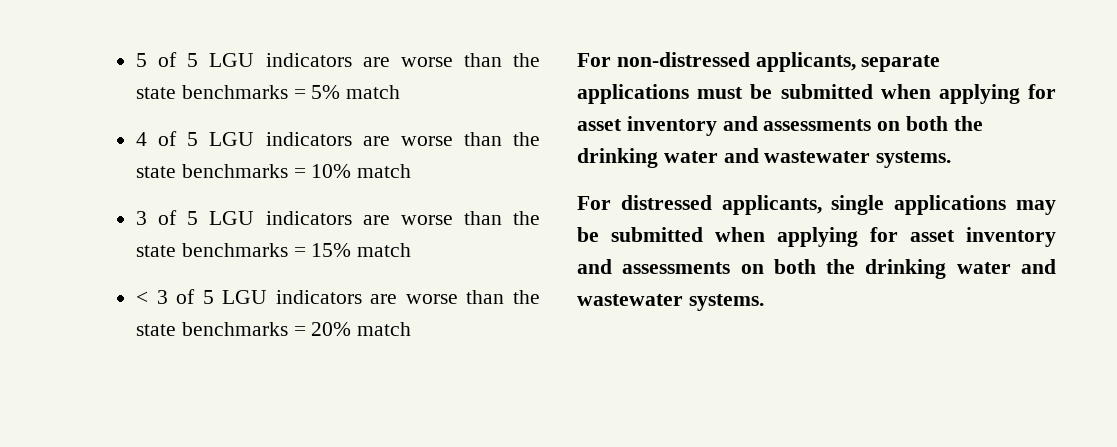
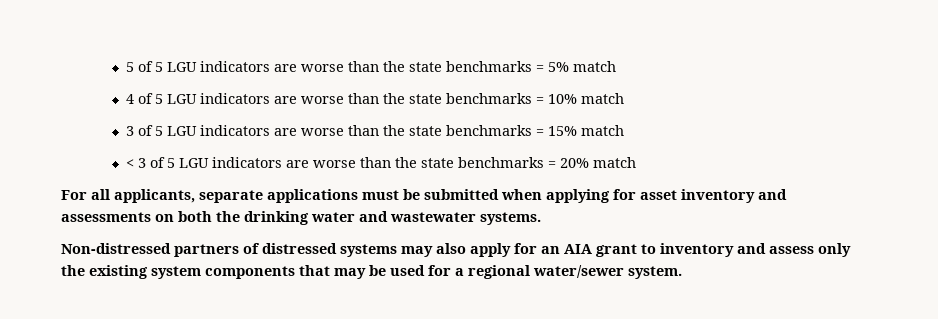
- For non-distressed applicants, separate applications must be submitted when applying for asset inventory and assessments on both the drinking water and wastewater systems.
+ For all applicants, separate applications must be submitted when applying for asset inventory and assessments on both the drinking water and wastewater systems.
- For distressed applicants, single applications may be submitted when applying for asset inventory and assessments on both the drinking water and wastewater systems.
+ Non-distressed partners of distressed systems may also apply for an AIA grant to inventory and assess only the existing system components that may be used for a regional water/sewer system.

